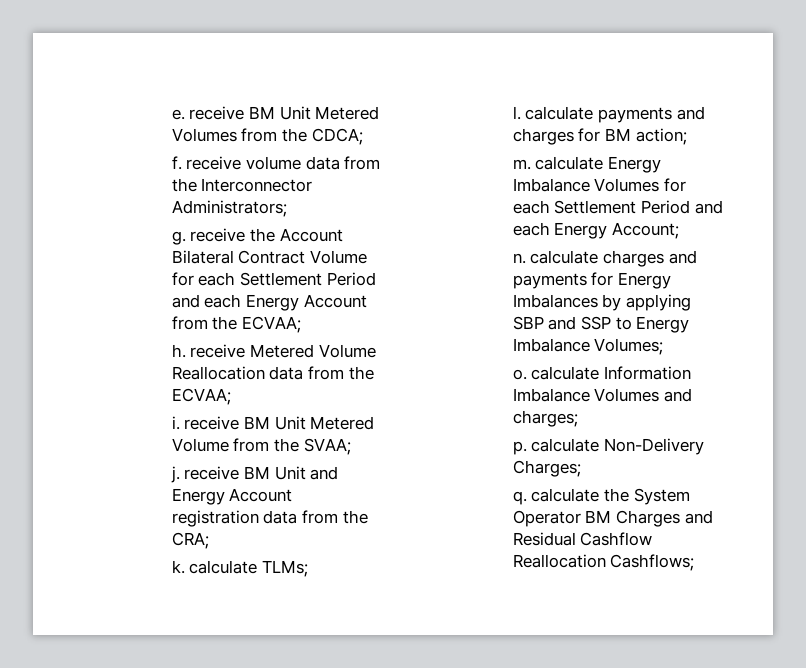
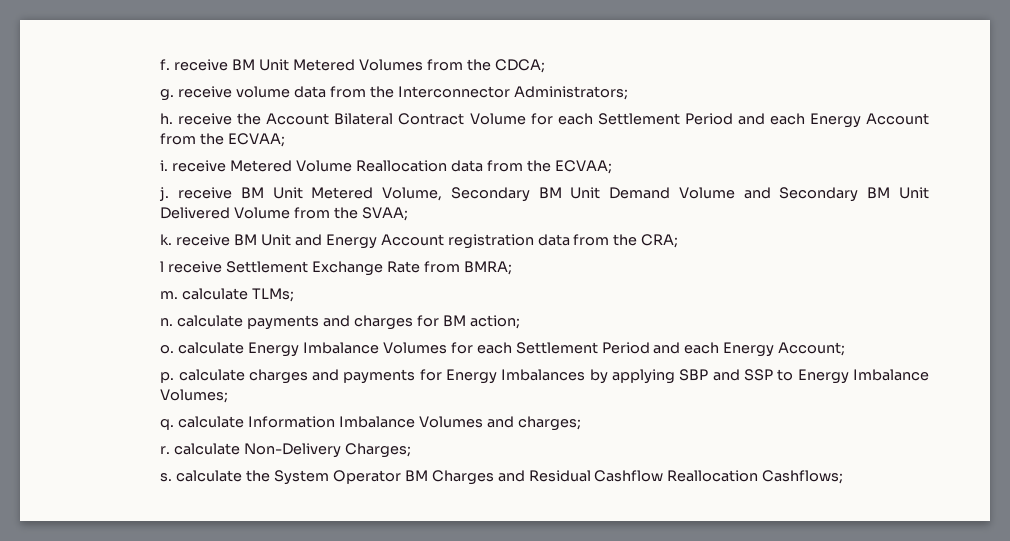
- e. receive BM Unit Metered Volumes from the CDCA;
+ f. receive BM Unit Metered Volumes from the CDCA;
- f. receive volume data from the Interconnector Administrators;
+ g. receive volume data from the Interconnector Administrators;
- g. receive the Account Bilateral Contract Volume for each Settlement Period and each Energy Account from the ECVAA;
+ h. receive the Account Bilateral Contract Volume for each Settlement Period and each Energy Account from the ECVAA;
- h. receive Metered Volume Reallocation data from the ECVAA;
+ i. receive Metered Volume Reallocation data from the ECVAA;
- i. receive BM Unit Metered Volume from the SVAA;
+ j. receive BM Unit Metered Volume, Secondary BM Unit Demand Volume and Secondary BM Unit Delivered Volume from the SVAA;
- j. receive BM Unit and Energy Account registration data from the CRA;
+ k. receive BM Unit and Energy Account registration data from the CRA;
- k. calculate TLMs;
+ l receive Settlement Exchange Rate from BMRA;
+ m. calculate TLMs;
- l. calculate payments and charges for BM action;
+ n. calculate payments and charges for BM action;
- m. calculate Energy Imbalance Volumes for each Settlement Period and each Energy Account;
+ o. calculate Energy Imbalance Volumes for each Settlement Period and each Energy Account;
- n. calculate charges and payments for Energy Imbalances by applying SBP and SSP to Energy Imbalance Volumes;
+ p. calculate charges and payments for Energy Imbalances by applying SBP and SSP to Energy Imbalance Volumes;
- o. calculate Information Imbalance Volumes and charges;
+ q. calculate Information Imbalance Volumes and charges;
- p. calculate Non-Delivery Charges;
+ r. calculate Non-Delivery Charges;
- q. calculate the System Operator BM Charges and Residual Cashflow Reallocation Cashflows;
+ s. calculate the System Operator BM Charges and Residual Cashflow Reallocation Cashflows;

